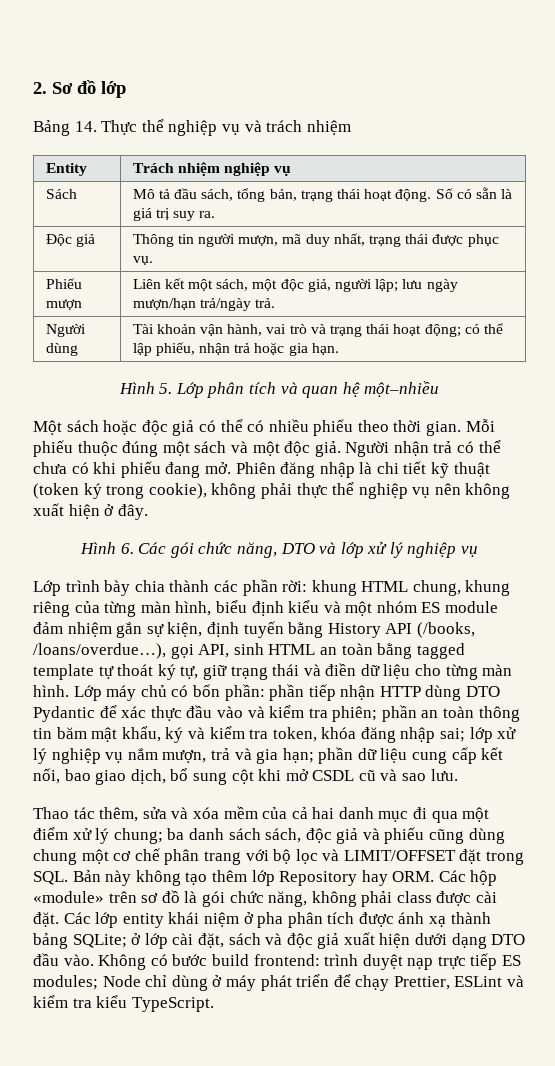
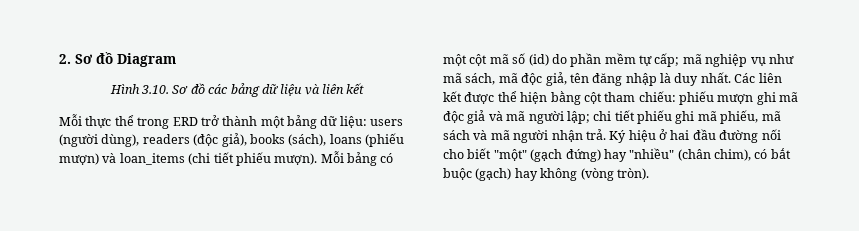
- 2. Sơ đồ lớp
- Bảng 14. Thực thể nghiệp vụ và trách nhiệm
- Entity | Trách nhiệm nghiệp vụ
- Sách | Mô tả đầu sách, tổng bản, trạng thái hoạt động. Số có sẵn là giá trị suy ra.
- Độc giả | Thông tin người mượn, mã duy nhất, trạng thái được phục vụ.
- Phiếu mượn | Liên kết một sách, một độc giả, người lập; lưu ngày mượn/hạn trả/ngày trả.
- Người dùng | Tài khoản vận hành, vai trò và trạng thái hoạt động; có thể lập phiếu, nhận trả hoặc gia hạn.
- Hình 5. Lớp phân tích và quan hệ một–nhiều
- Một sách hoặc độc giả có thể có nhiều phiếu theo thời gian. Mỗi phiếu thuộc đúng một sách và một độc giả. Người nhận trả có thể chưa có khi phiếu đang mở. Phiên đăng nhập là chi tiết kỹ thuật (token ký trong cookie), không phải thực thể nghiệp vụ nên không xuất hiện ở đây.
- Hình 6. Các gói chức năng, DTO và lớp xử lý nghiệp vụ
- Lớp trình bày chia thành các phần rời: khung HTML chung, khung riêng của từng màn hình, biểu định kiểu và một nhóm ES module đảm nhiệm gắn sự kiện, định tuyến bằng History API (/books, /loans/overdue…), gọi API, sinh HTML an toàn bằng tagged template tự thoát ký tự, giữ trạng thái và điền dữ liệu cho từng màn hình. Lớp máy chủ có bốn phần: phần tiếp nhận HTTP dùng DTO Pydantic để xác thực đầu vào và kiểm tra phiên; phần an toàn thông tin băm mật khẩu, ký và kiểm tra token, khóa đăng nhập sai; lớp xử lý nghiệp vụ nắm mượn, trả và gia hạn; phần dữ liệu cung cấp kết nối, bao giao dịch, bổ sung cột khi mở CSDL cũ và sao lưu.
- Thao tác thêm, sửa và xóa mềm của cả hai danh mục đi qua một điểm xử lý chung; ba danh sách sách, độc giả và phiếu cũng dùng chung một cơ chế phân trang với bộ lọc và LIMIT/OFFSET đặt trong SQL. Bản này không tạo thêm lớp Repository hay ORM. Các hộp «module» trên sơ đồ là gói chức năng, không phải class được cài đặt. Các lớp entity khái niệm ở pha phân tích được ánh xạ thành bảng SQLite; ở lớp cài đặt, sách và độc giả xuất hiện dưới dạng DTO đầu vào. Không có bước build frontend: trình duyệt nạp trực tiếp ES modules; Node chỉ dùng ở máy phát triển để chạy Prettier, ESLint và kiểm tra kiểu TypeScript.
+ 2. Sơ đồ Diagram
+ Hình 3.10. Sơ đồ các bảng dữ liệu và liên kết
+ Mỗi thực thể trong ERD trở thành một bảng dữ liệu: users (người dùng), readers (độc giả), books (sách), loans (phiếu mượn) và loan_items (chi tiết phiếu mượn). Mỗi bảng có một cột mã số (id) do phần mềm tự cấp; mã nghiệp vụ như mã sách, mã độc giả, tên đăng nhập là duy nhất. Các liên kết được thể hiện bằng cột tham chiếu: phiếu mượn ghi mã độc giả và mã người lập; chi tiết phiếu ghi mã phiếu, mã sách và mã người nhận trả. Ký hiệu ở hai đầu đường nối cho biết "một" (gạch đứng) hay "nhiều" (chân chim), có bắt buộc (gạch) hay không (vòng tròn).

